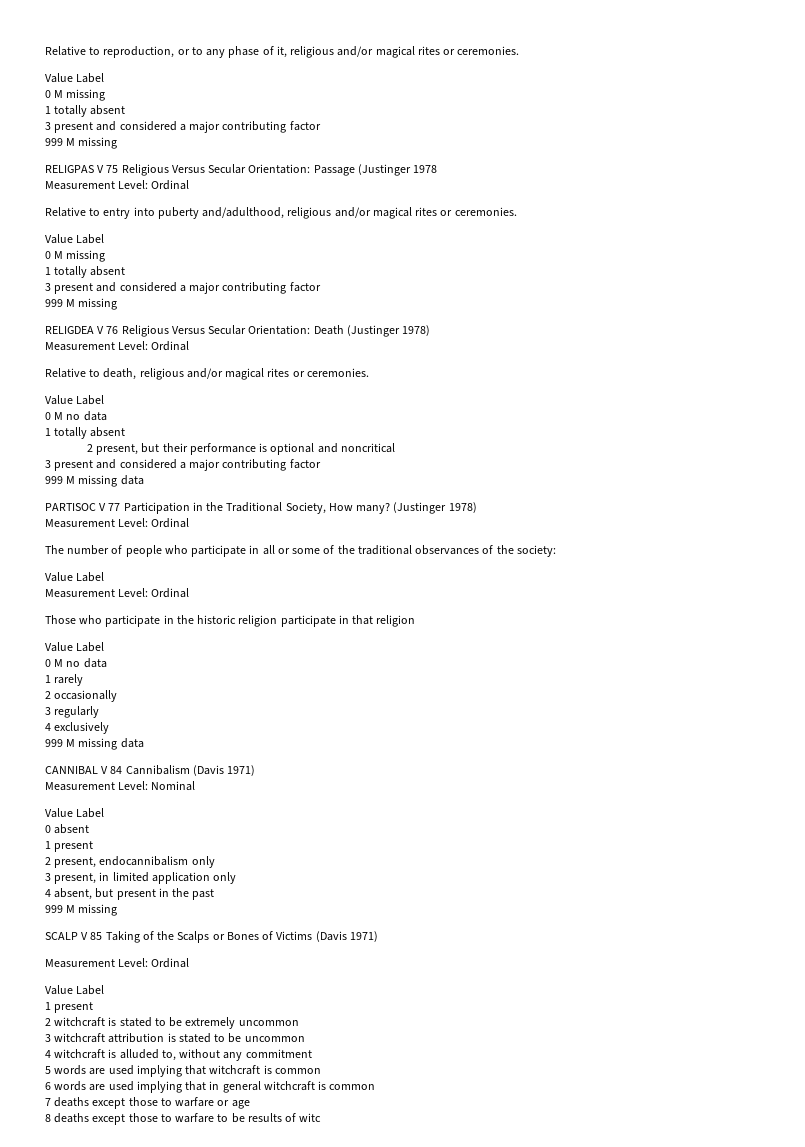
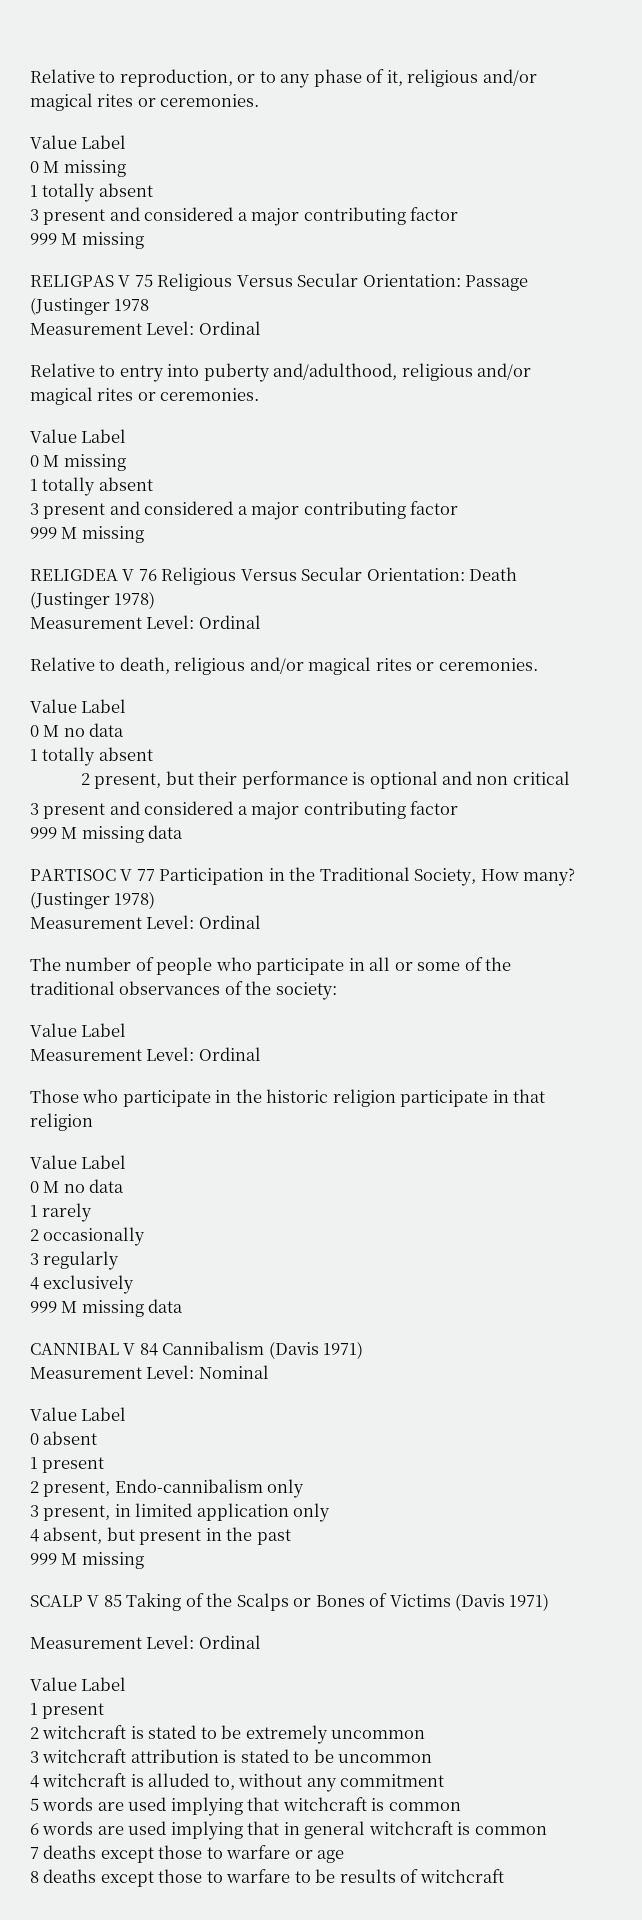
- 2 present, but their performance is optional and noncritical
+ 2 present, but their performance is optional and non critical
- 2 present, endocannibalism only
+ 2 present, Endo-cannibalism only
- 8 deaths except those to warfare to be results of witc
+ 8 deaths except those to warfare to be results of witchcraft

